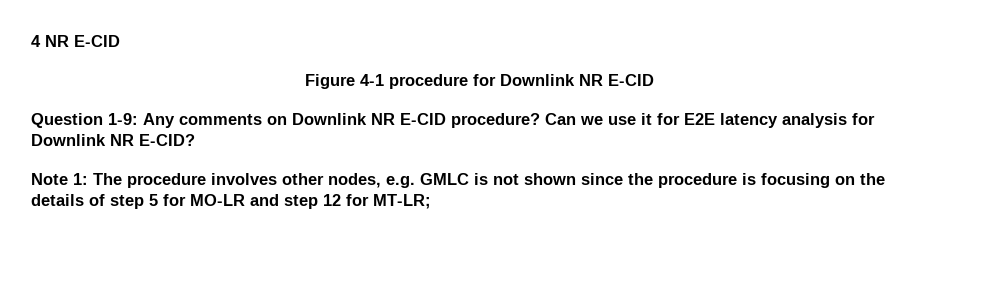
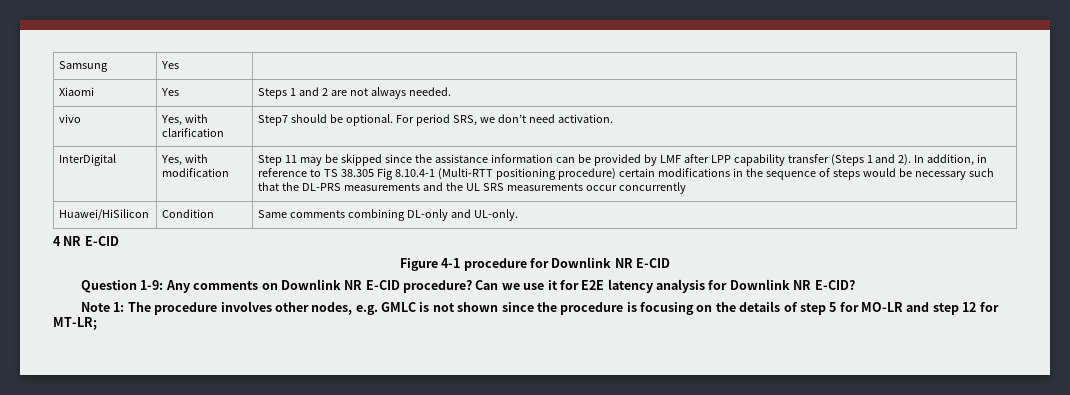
+ Samsung | Yes |
+ Xiaomi | Yes | Steps 1 and 2 are not always needed.
+ vivo | Yes, with clarification | Step7 should be optional. For period SRS, we don’t need activation.
+ InterDigital | Yes, with modification | Step 11 may be skipped since the assistance information can be provided by LMF after LPP capability transfer (Steps 1 and 2). In addition, in reference to TS 38.305 Fig 8.10.4-1 (Multi-RTT positioning procedure) certain modifications in the sequence of steps would be necessary such that the DL-PRS measurements and the UL SRS measurements occur concurrently
+ Huawei/HiSilicon | Condition | Same comments combining DL-only and UL-only.

